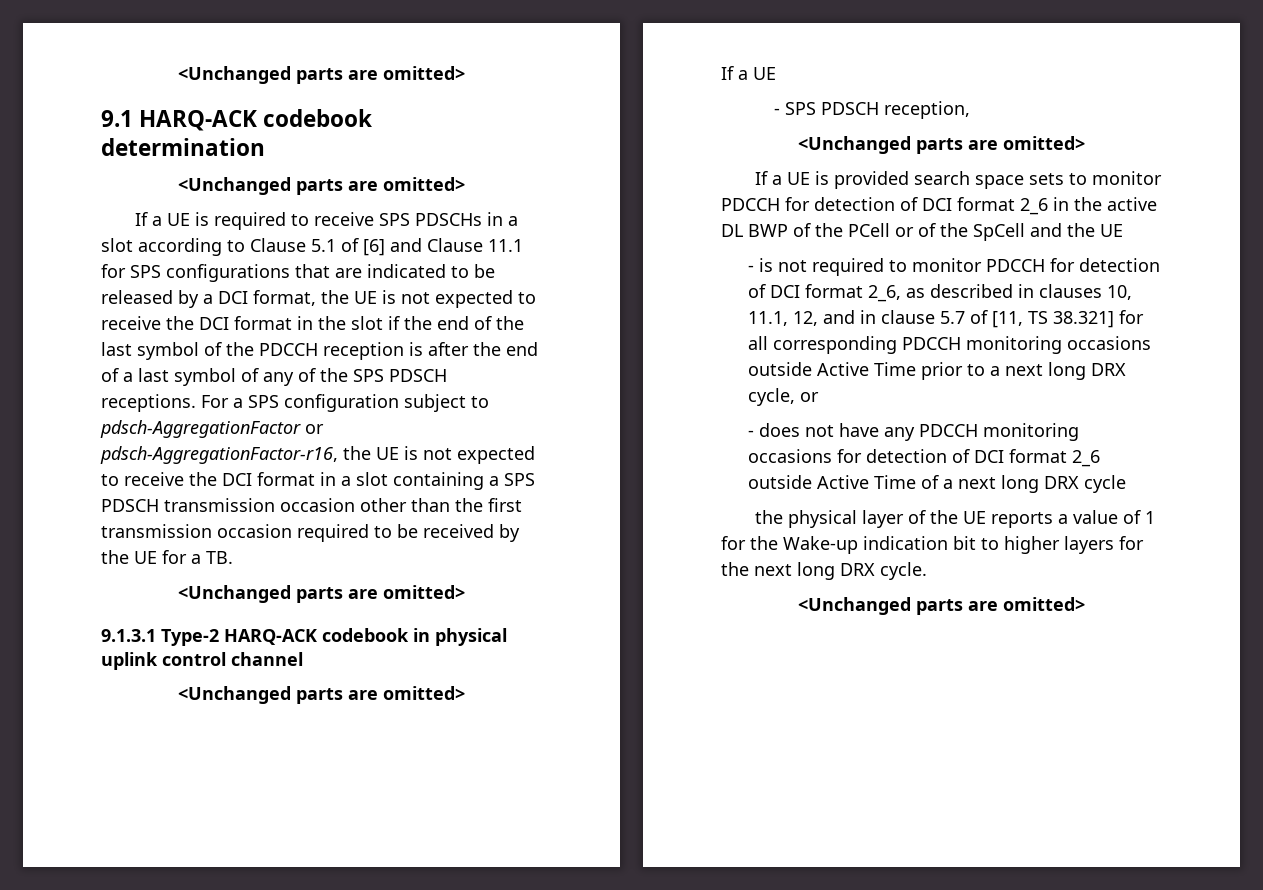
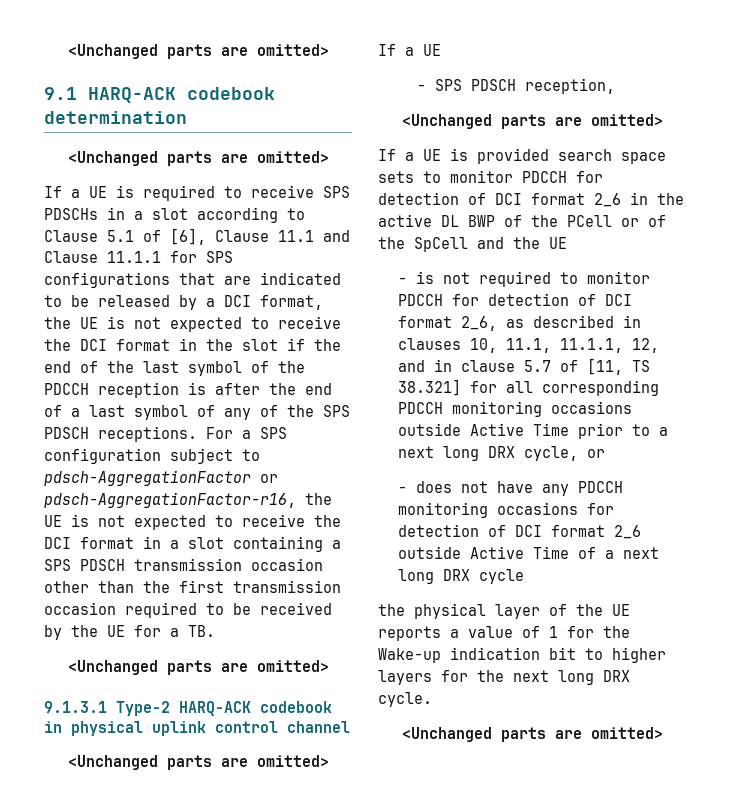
- If a UE is required to receive SPS PDSCHs in a slot according to Clause 5.1 of [6] and Clause 11.1 for SPS configurations that are indicated to be released by a DCI format, the UE is not expected to receive the DCI format in the slot if the end of the last symbol of the PDCCH reception is after the end of a last symbol of any of the SPS PDSCH receptions.
+ If a UE is required to receive SPS PDSCHs in a slot according to Clause 5.1 of [6], Clause 11.1 and Clause 11.1.1 for SPS configurations that are indicated to be released by a DCI format, the UE is not expected to receive the DCI format in the slot if the end of the last symbol of the PDCCH reception is after the end of a last symbol of any of the SPS PDSCH receptions.
- - is not required to monitor PDCCH for detection of DCI format 2_6, as described in clauses 10, 11.1, 12, and in clause 5.7 of [11, TS 38.321] for all corresponding PDCCH monitoring occasions outside Active Time prior to a next long DRX cycle, or
+ - is not required to monitor PDCCH for detection of DCI format 2_6, as described in clauses 10, 11.1, 11.1.1, 12, and in clause 5.7 of [11, TS 38.321] for all corresponding PDCCH monitoring occasions outside Active Time prior to a next long DRX cycle, or

